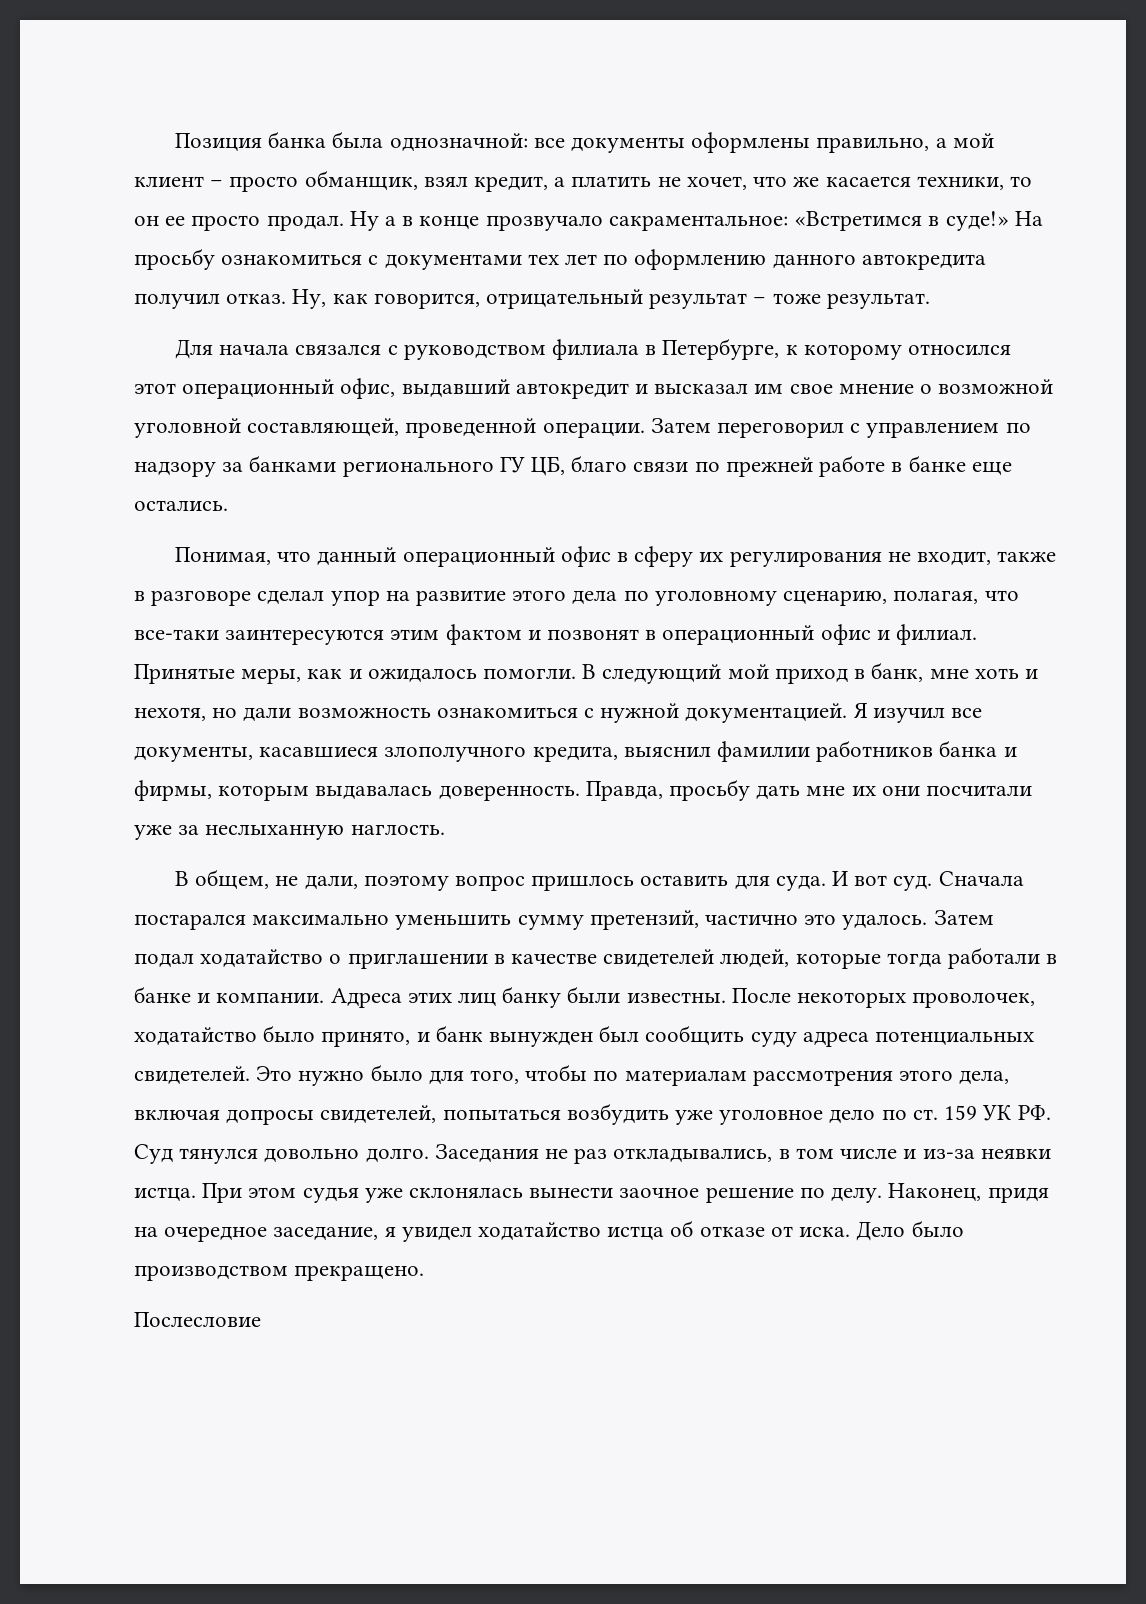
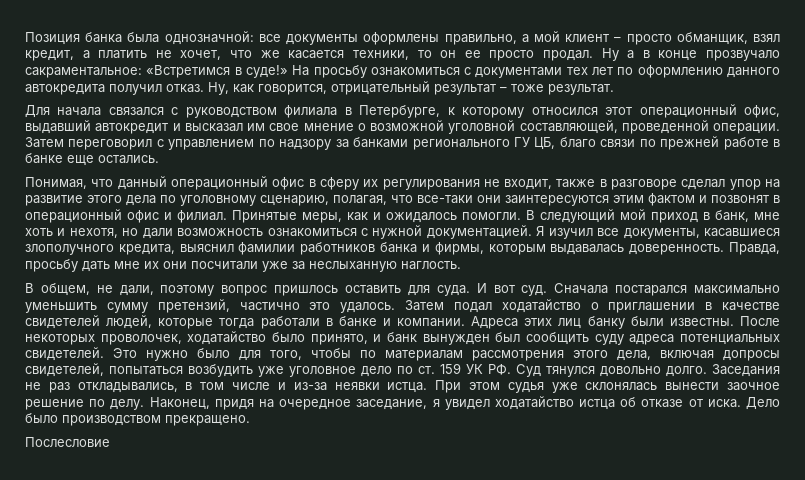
- Понимая, что данный операционный офис в сферу их регулирования не входит, также в разговоре сделал упор на развитие этого дела по уголовному сценарию, полагая, что все-таки заинтересуются этим фактом и позвонят в операционный офис и филиал.
+ Понимая, что данный операционный офис в сферу их регулирования не входит, также в разговоре сделал упор на развитие этого дела по уголовному сценарию, полагая, что все-таки они заинтересуются этим фактом и позвонят в операционный офис и филиал.

